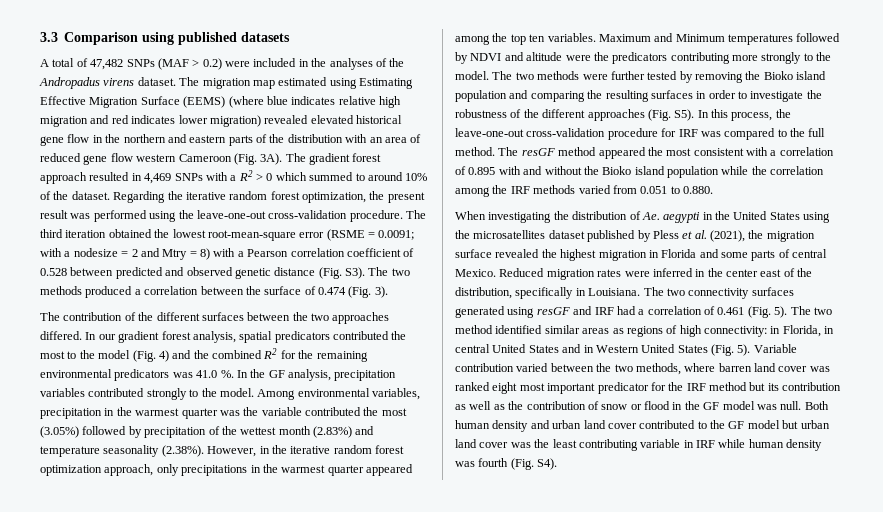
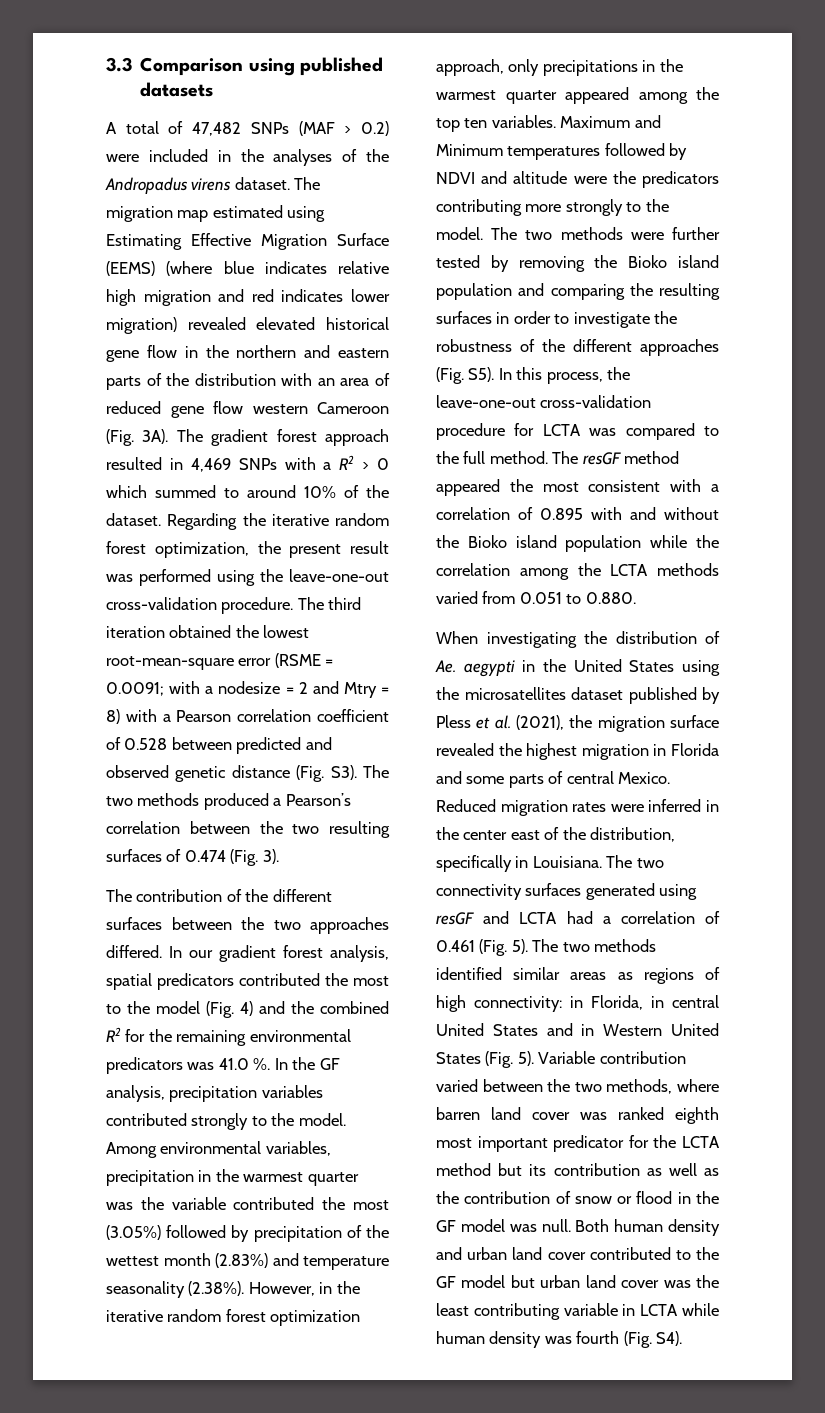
- The third iteration obtained the lowest root-mean-square error (RSME = 0.0091; with a nodesize = 2 and Mtry = 8) with a Pearson correlation coefficient of 0.528 between predicted and observed genetic distance (Fig. S3). The two methods produced a correlation between the surface of 0.474 (Fig. 3).
+ The third iteration obtained the lowest root-mean-square error (RSME = 0.0091; with a nodesize = 2 and Mtry = 8) with a Pearson correlation coefficient of 0.528 between predicted and observed genetic distance (Fig. S3). The two methods produced a Pearson’s correlation between the two resulting surfaces of 0.474 (Fig. 3).
- The two methods were further tested by removing the Bioko island population and comparing the resulting surfaces in order to investigate the robustness of the different approaches (Fig. S5). In this process, the leave-one-out cross-validation procedure for IRF was compared to the full method.
+ The two methods were further tested by removing the Bioko island population and comparing the resulting surfaces in order to investigate the robustness of the different approaches (Fig. S5). In this process, the leave-one-out cross-validation procedure for LCTA was compared to the full method.
- The resGF method appeared the most consistent with a correlation of 0.895 with and without the Bioko island population while the correlation among the IRF methods varied from 0.051 to 0.880.
+ The resGF method appeared the most consistent with a correlation of 0.895 with and without the Bioko island population while the correlation among the LCTA methods varied from 0.051 to 0.880.
- The two connectivity surfaces generated using resGF and IRF had a correlation of 0.461 (Fig. 5).
+ The two connectivity surfaces generated using resGF and LCTA had a correlation of 0.461 (Fig. 5).
- The two method identified similar areas as regions of high connectivity: in Florida, in central United States and in Western United States (Fig. 5).
+ The two methods identified similar areas as regions of high connectivity: in Florida, in central United States and in Western United States (Fig. 5).
- Variable contribution varied between the two methods, where barren land cover was ranked eight most important predicator for the IRF method but its contribution as well as the contribution of snow or flood in the GF model was null.
+ Variable contribution varied between the two methods, where barren land cover was ranked eighth most important predicator for the LCTA method but its contribution as well as the contribution of snow or flood in the GF model was null.
- Both human density and urban land cover contributed to the GF model but urban land cover was the least contributing variable in IRF while human density was fourth (Fig. S4).
+ Both human density and urban land cover contributed to the GF model but urban land cover was the least contributing variable in LCTA while human density was fourth (Fig. S4).

